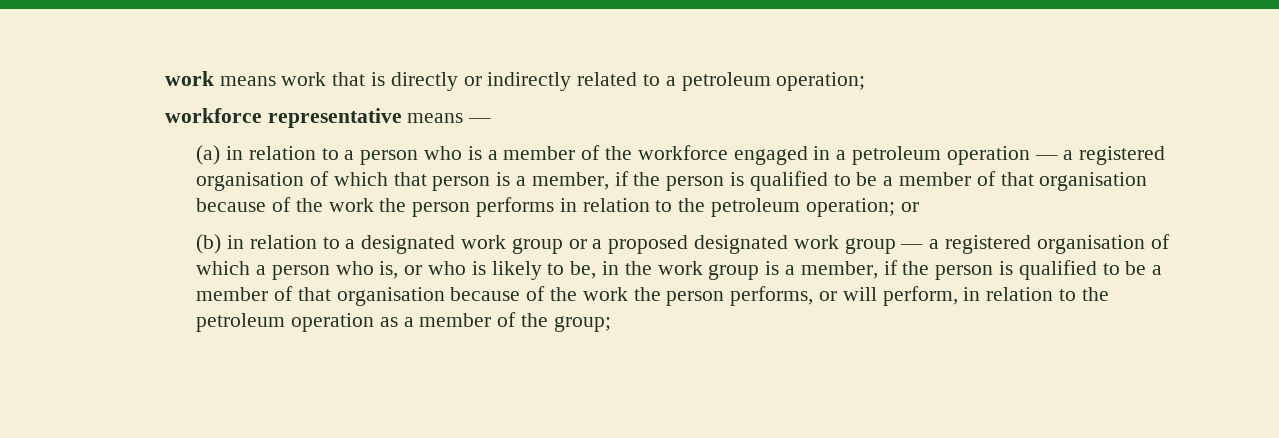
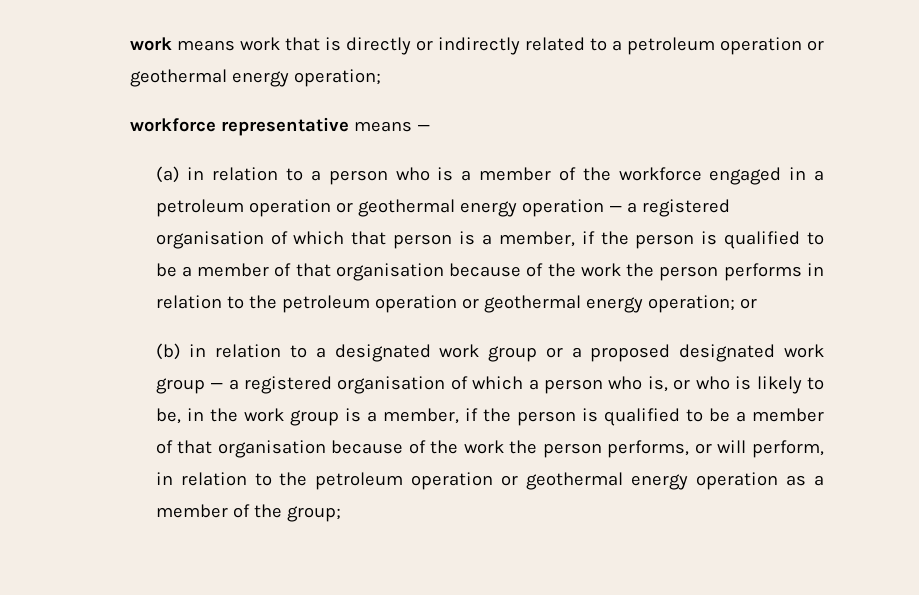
- work means work that is directly or indirectly related to a petroleum operation;
+ work means work that is directly or indirectly related to a petroleum operation or geothermal energy operation;
- (a) in relation to a person who is a member of the workforce engaged in a petroleum operation — a registered organisation of which that person is a member, if the person is qualified to be a member of that organisation because of the work the person performs in relation to the petroleum operation; or
+ (a) in relation to a person who is a member of the workforce engaged in a petroleum operation or geothermal energy operation — a registered organisation of which that person is a member, if the person is qualified to be a member of that organisation because of the work the person performs in relation to the petroleum operation or geothermal energy operation; or
- (b) in relation to a designated work group or a proposed designated work group — a registered organisation of which a person who is, or who is likely to be, in the work group is a member, if the person is qualified to be a member of that organisation because of the work the person performs, or will perform, in relation to the petroleum operation as a member of the group;
+ (b) in relation to a designated work group or a proposed designated work group — a registered organisation of which a person who is, or who is likely to be, in the work group is a member, if the person is qualified to be a member of that organisation because of the work the person performs, or will perform, in relation to the petroleum operation or geothermal energy operation as a member of the group;

